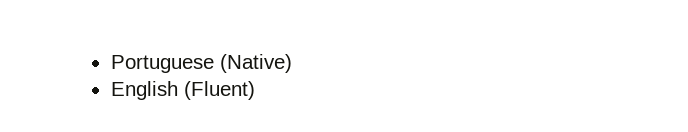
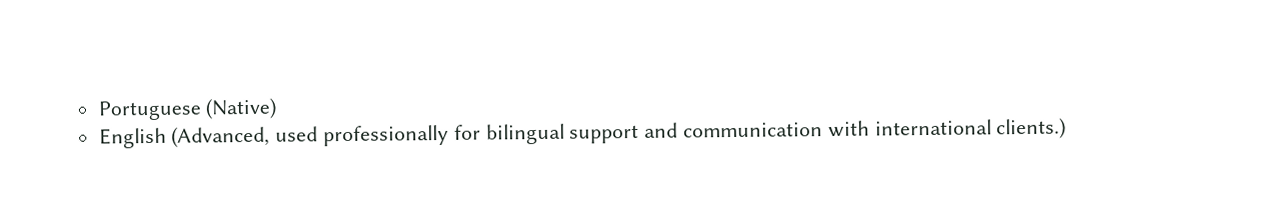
- English (Fluent)
+ English (Advanced, used professionally for bilingual support and communication with international clients.)

